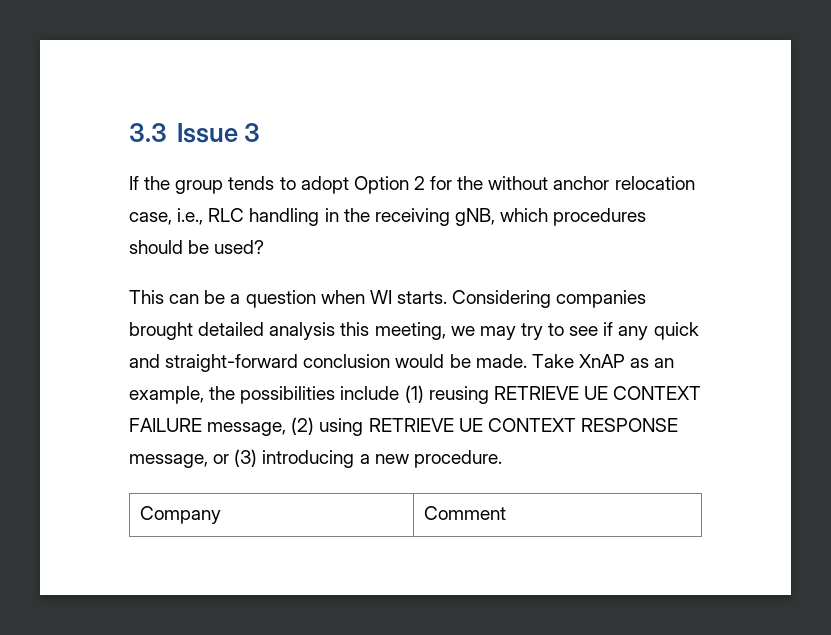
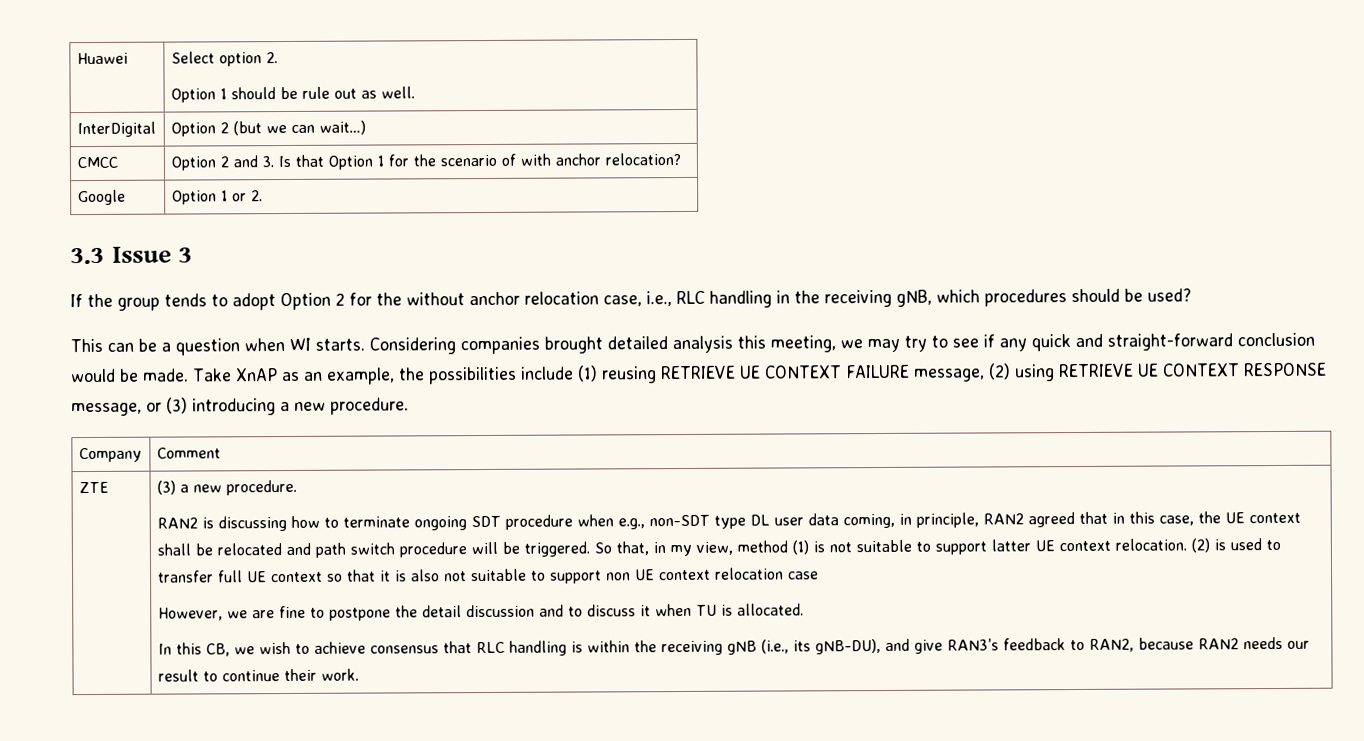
+ Huawei | Select option 2.
+ Option 1 should be rule out as well.
+ InterDigital | Option 2 (but we can wait…)
+ CMCC | Option 2 and 3. Is that Option 1 for the scenario of with anchor relocation?
+ Google | Option 1 or 2.
+ ZTE | (3) a new procedure.
+ RAN2 is discussing how to terminate ongoing SDT procedure when e.g., non-SDT type DL user data coming, in principle, RAN2 agreed that in this case, the UE context shall be relocated and path switch procedure will be triggered. So that, in my view, method (1) is not suitable to support latter UE context relocation. (2) is used to transfer full UE context so that it is also not suitable to support non UE context relocation case
+ However, we are fine to postpone the detail discussion and to discuss it when TU is allocated.
+ In this CB, we wish to achieve consensus that RLC handling is within the receiving gNB (i.e., its gNB-DU), and give RAN3’s feedback to RAN2, because RAN2 needs our result to continue their work.

